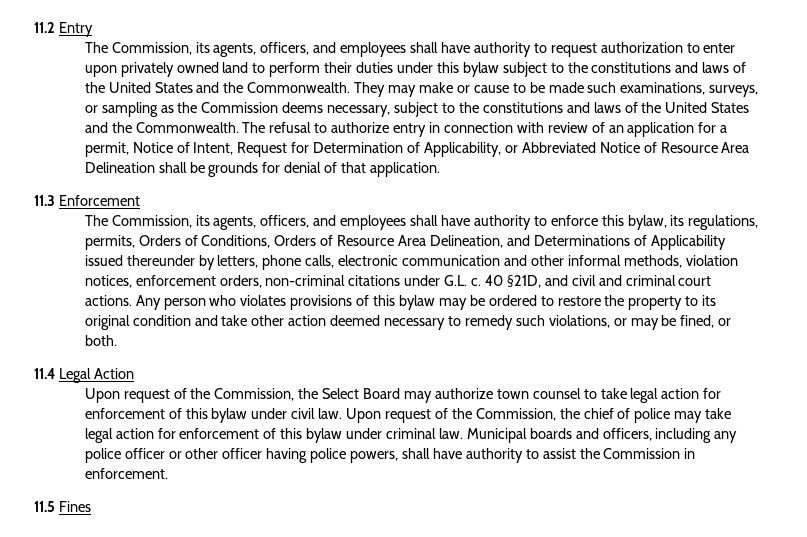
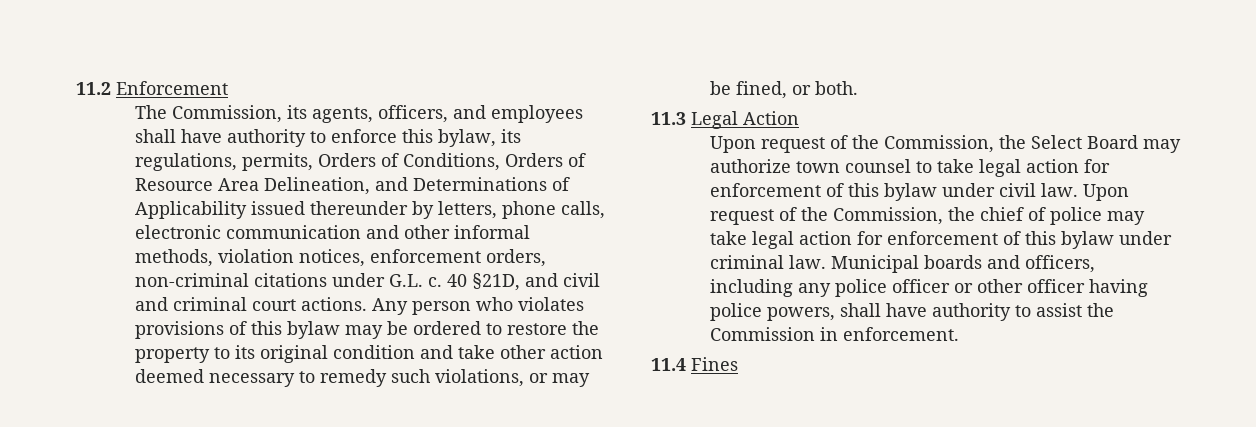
- 11.2 Entry
- The Commission, its agents, officers, and employees shall have authority to request authorization to enter upon privately owned land to perform their duties under this bylaw subject to the constitutions and laws of the United States and the Commonwealth. They may make or cause to be made such examinations, surveys, or sampling as the Commission deems necessary, subject to the constitutions and laws of the United States and the Commonwealth. The refusal to authorize entry in connection with review of an application for a permit, Notice of Intent, Request for Determination of Applicability, or Abbreviated Notice of Resource Area Delineation shall be grounds for denial of that application.
- 11.3 Enforcement
+ 11.2 Enforcement
- 11.4 Legal Action
+ 11.3 Legal Action
- 11.5 Fines
+ 11.4 Fines

